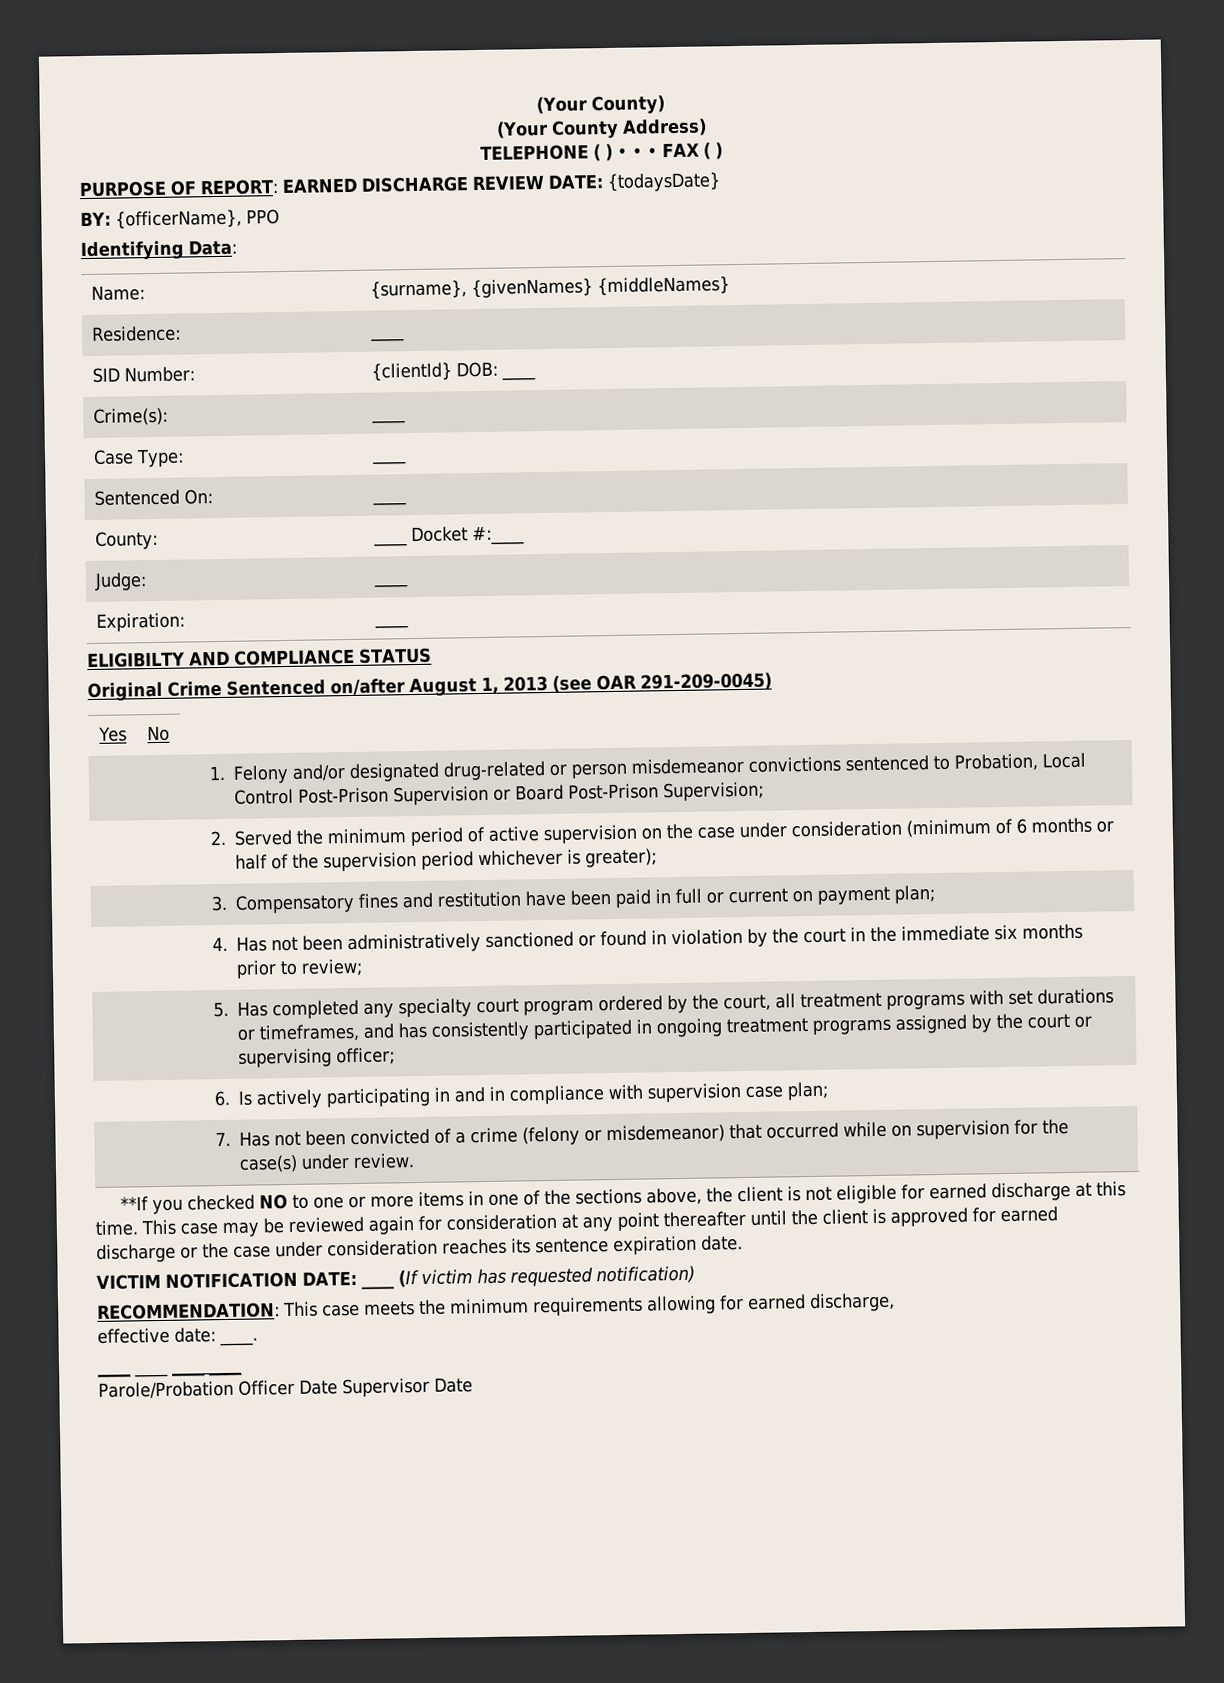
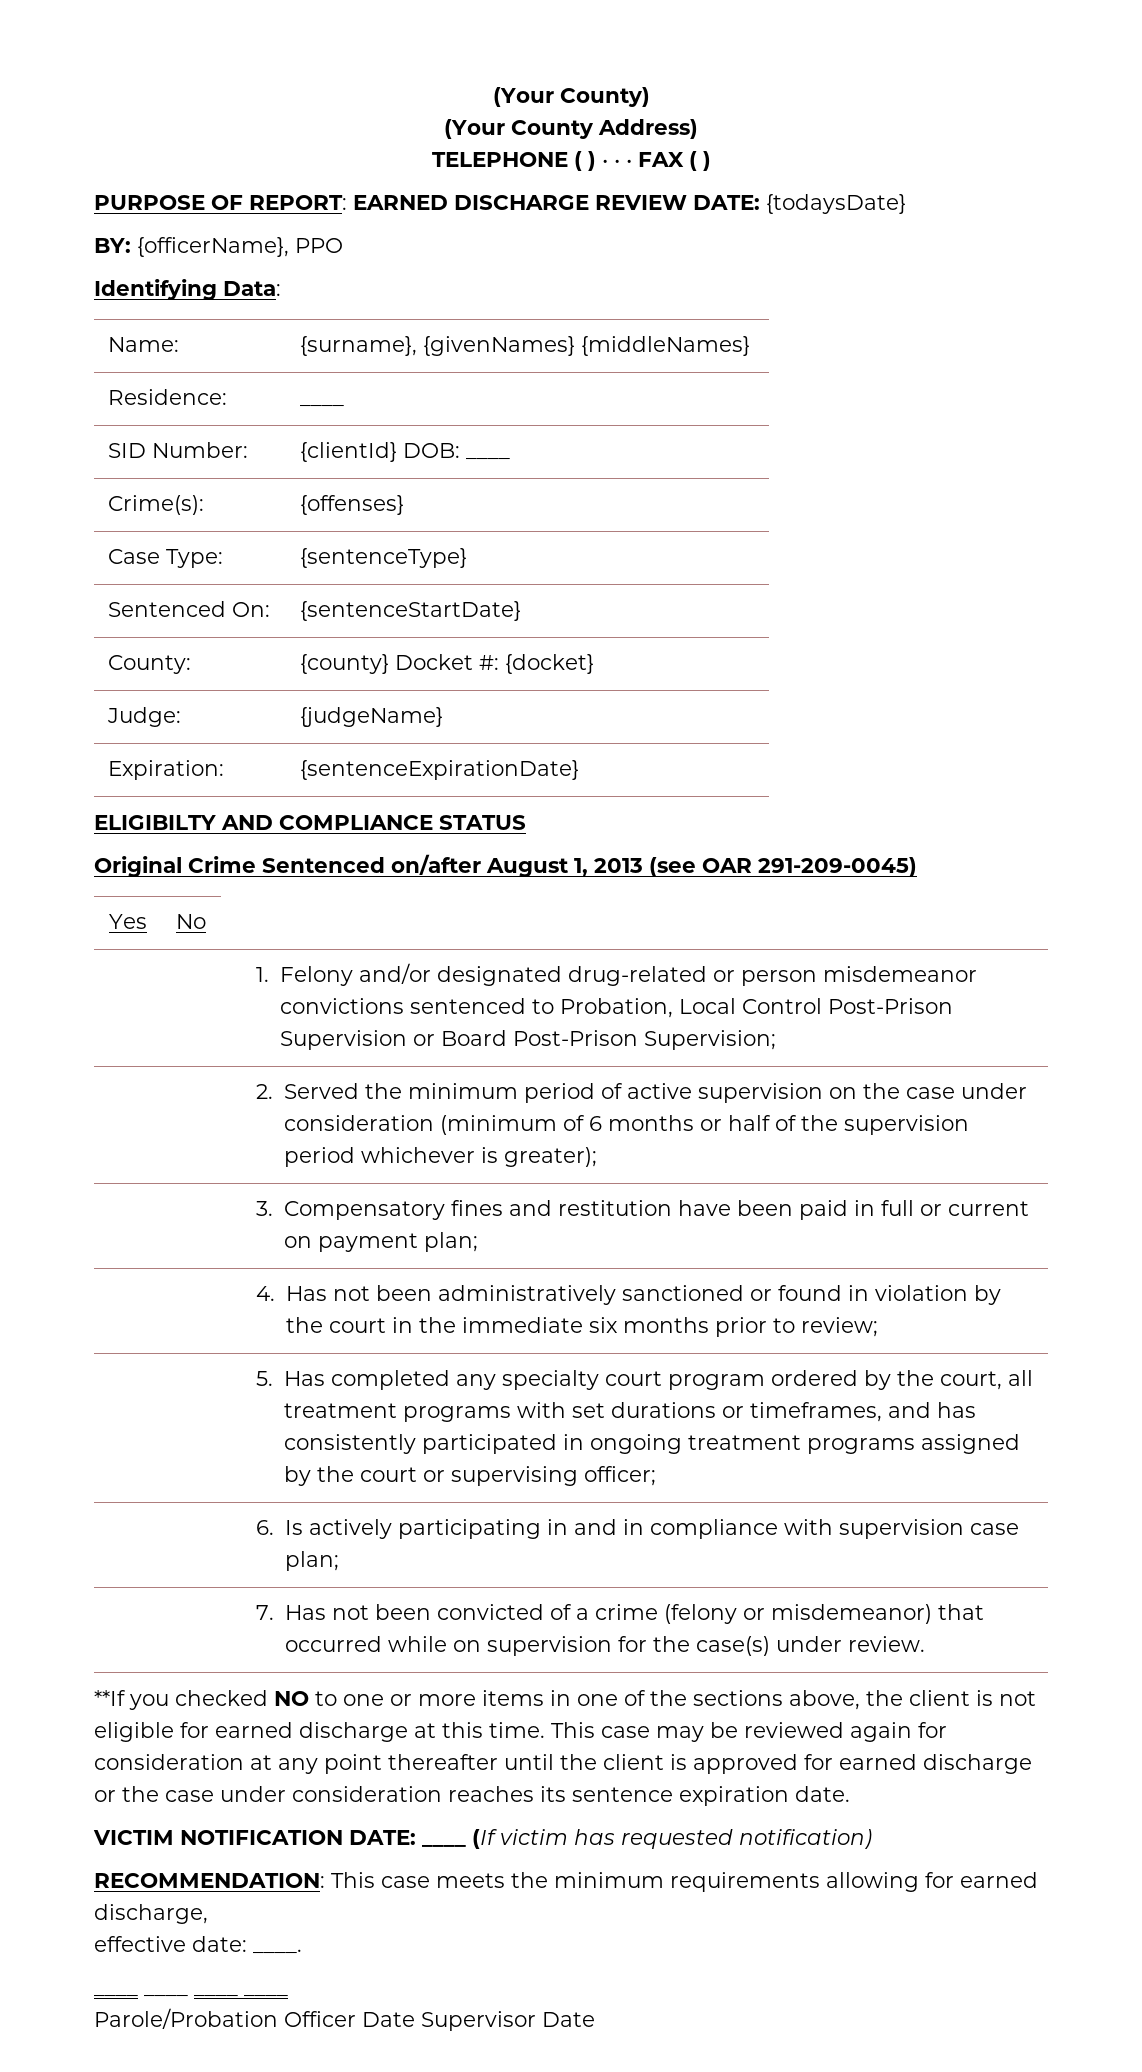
- Crime(s): | ____
+ Crime(s): | {offenses}
- Case Type: | ____
+ Case Type: | {sentenceType}
- Sentenced On: | ____
+ Sentenced On: | {sentenceStartDate}
- County: | ____ Docket #:____
+ County: | {county} Docket #: {docket}
- Judge: | ____
+ Judge: | {judgeName}
- Expiration: | ____
+ Expiration: | {sentenceExpirationDate}

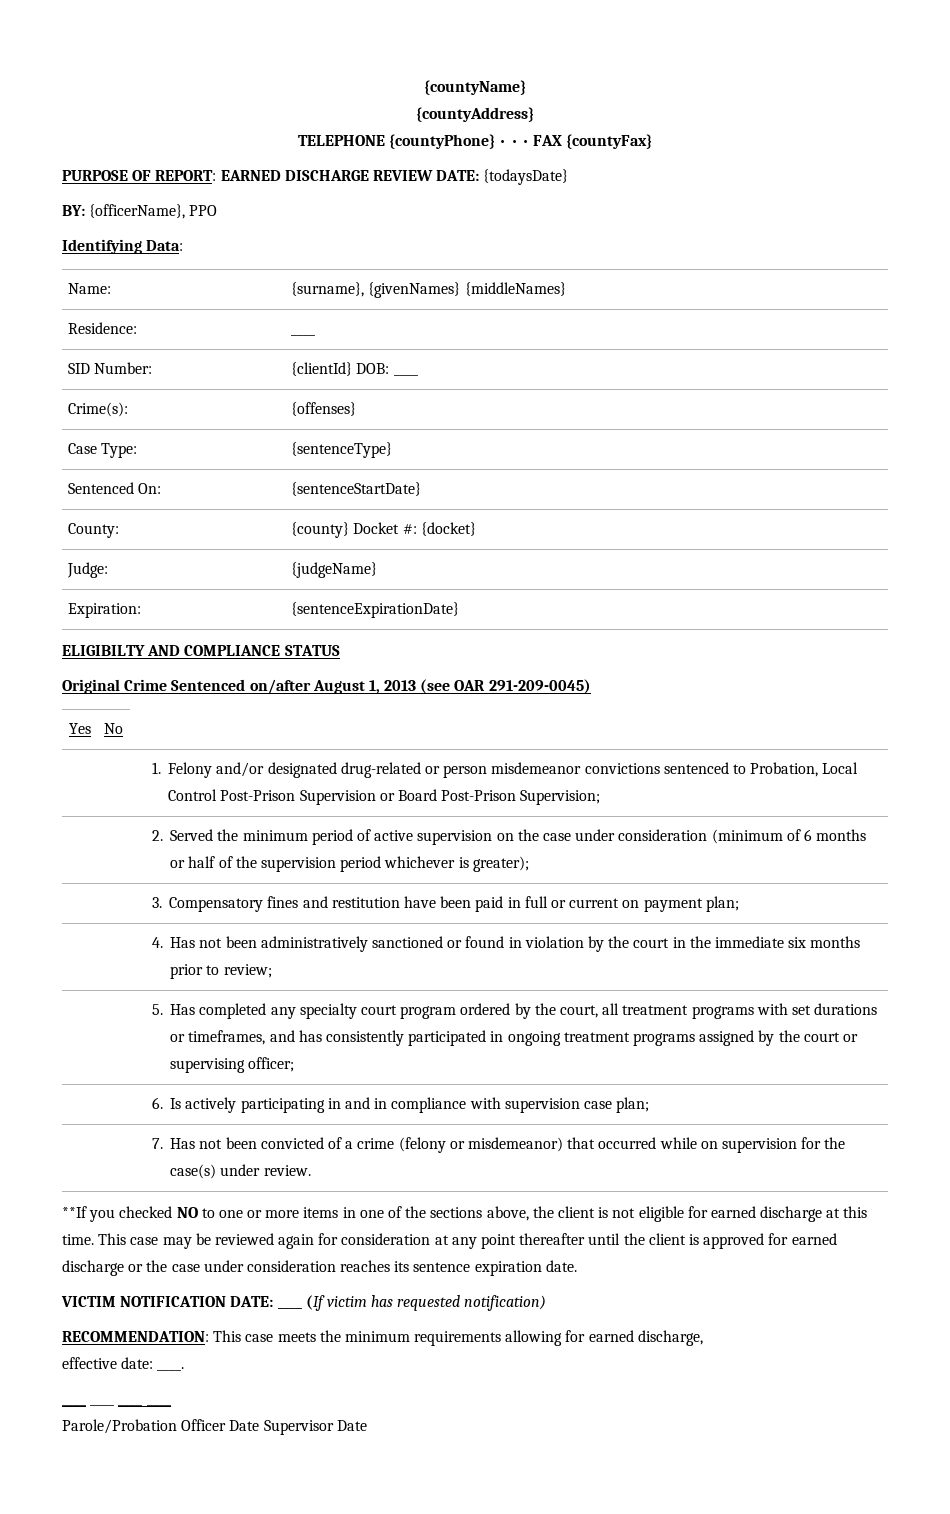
- (Your County)
- (Your County Address)
+ {countyName}
+ {countyAddress}
- TELEPHONE ( ) • • • FAX ( )
+ TELEPHONE {countyPhone} • • • FAX {countyFax}

